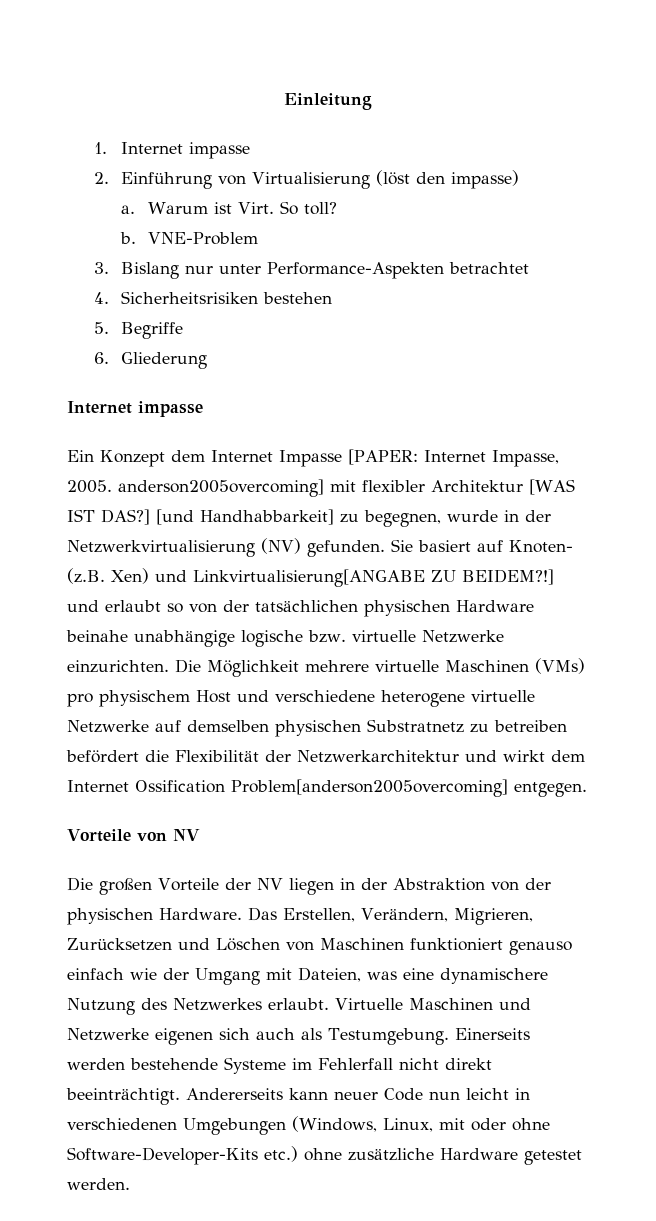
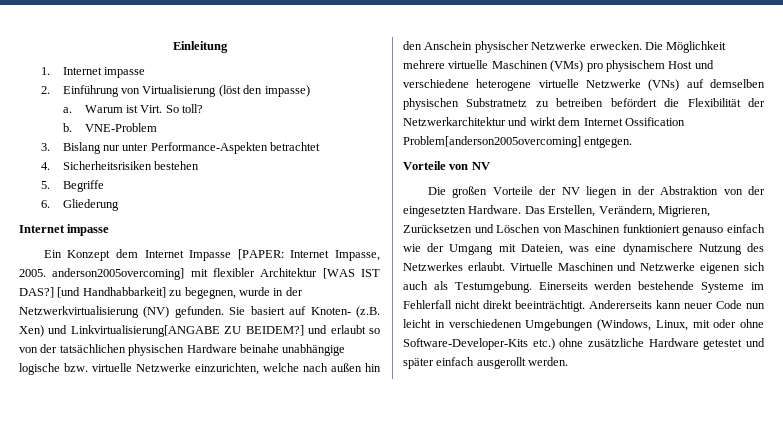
- Sie basiert auf Knoten- (z.B. Xen) und Linkvirtualisierung[ANGABE ZU BEIDEM?!] und erlaubt so von der tatsächlichen physischen Hardware beinahe unabhängige logische bzw. virtuelle Netzwerke einzurichten.
+ Sie basiert auf Knoten- (z.B. Xen) und Linkvirtualisierung[ANGABE ZU BEIDEM?] und erlaubt so von der tatsächlichen physischen Hardware beinahe unabhängige logische bzw. virtuelle Netzwerke einzurichten, welche nach außen hin den Anschein physischer Netzwerke erwecken.
- Die Möglichkeit mehrere virtuelle Maschinen (VMs) pro physischem Host und verschiedene heterogene virtuelle Netzwerke auf demselben physischen Substratnetz zu betreiben befördert die Flexibilität der Netzwerkarchitektur und wirkt dem Internet Ossification Problem[anderson2005overcoming] entgegen.
+ Die Möglichkeit mehrere virtuelle Maschinen (VMs) pro physischem Host und verschiedene heterogene virtuelle Netzwerke (VNs) auf demselben physischen Substratnetz zu betreiben befördert die Flexibilität der Netzwerkarchitektur und wirkt dem Internet Ossification Problem[anderson2005overcoming] entgegen.
- Die großen Vorteile der NV liegen in der Abstraktion von der physischen Hardware.
+ Die großen Vorteile der NV liegen in der Abstraktion von der eingesetzten Hardware.
- Andererseits kann neuer Code nun leicht in verschiedenen Umgebungen (Windows, Linux, mit oder ohne Software-Developer-Kits etc.) ohne zusätzliche Hardware getestet werden.
+ Andererseits kann neuer Code nun leicht in verschiedenen Umgebungen (Windows, Linux, mit oder ohne Software-Developer-Kits etc.) ohne zusätzliche Hardware getestet und später einfach ausgerollt werden.

